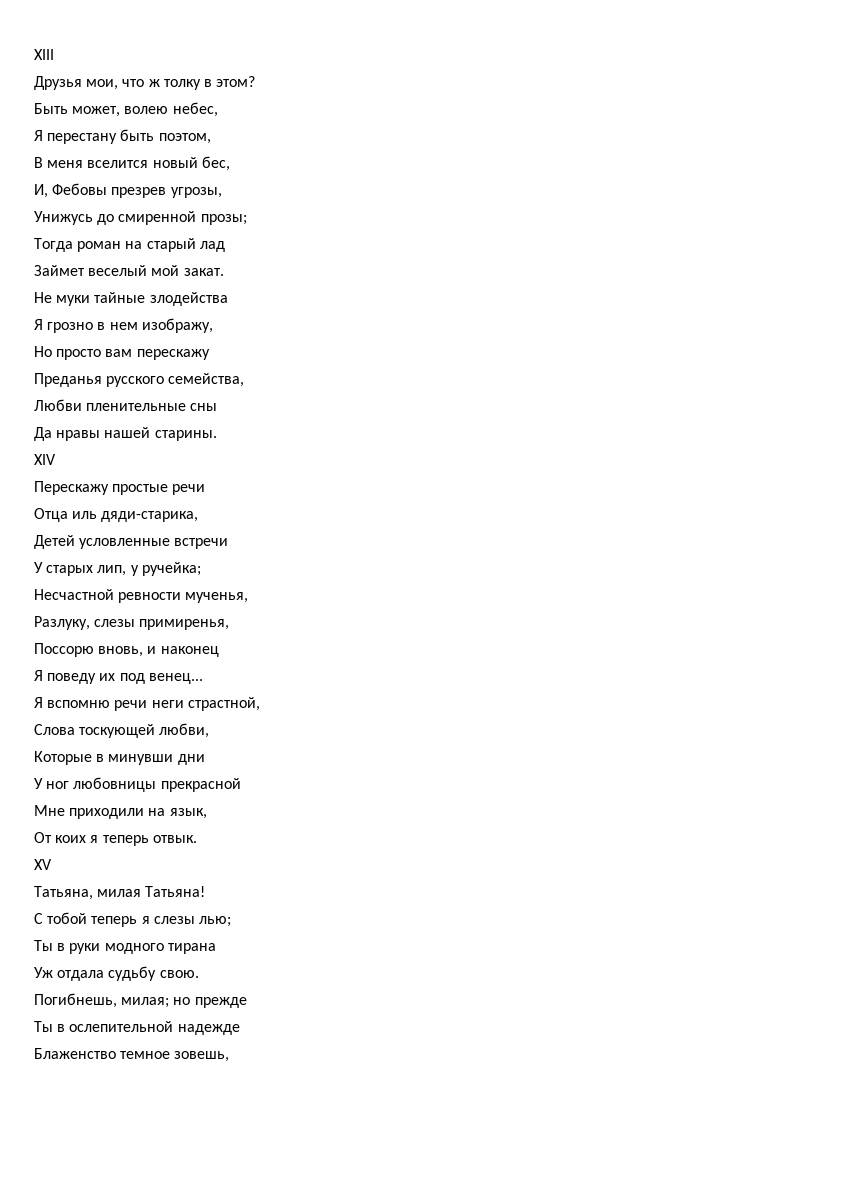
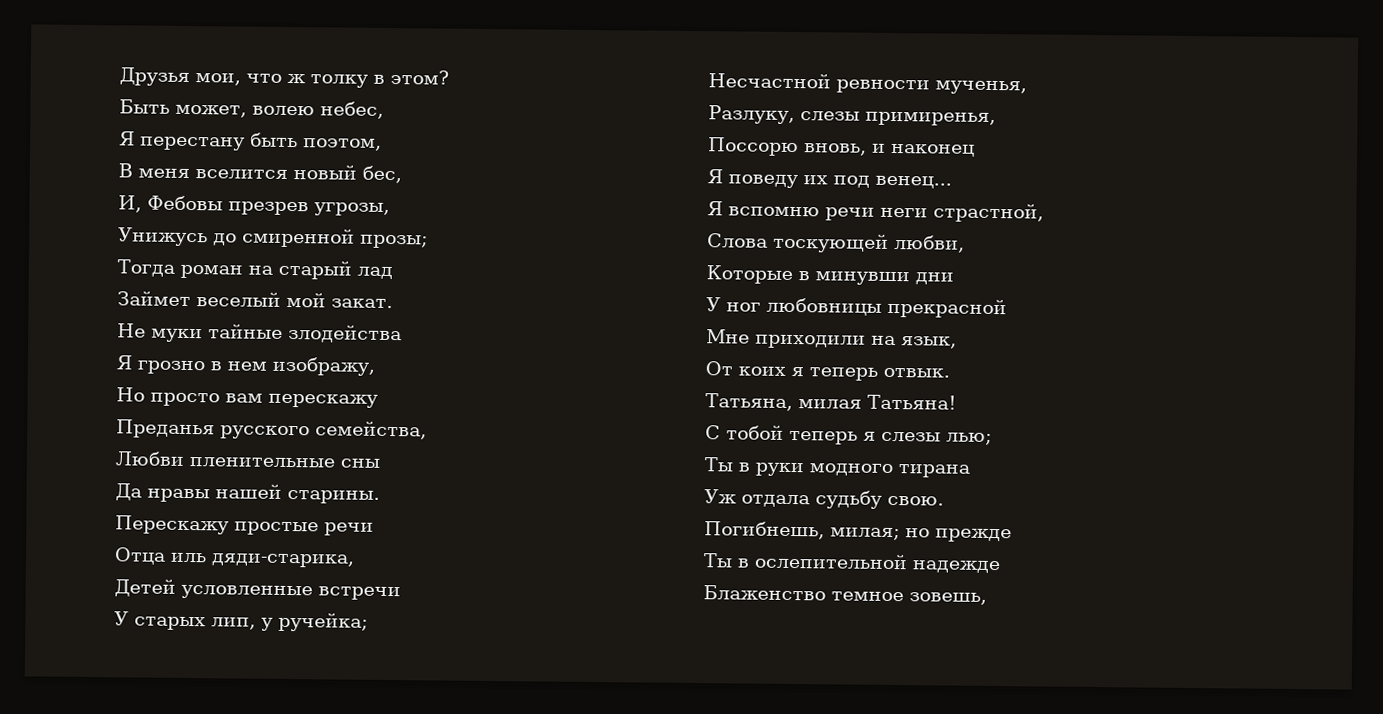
- XIII
- XIV
- XV

